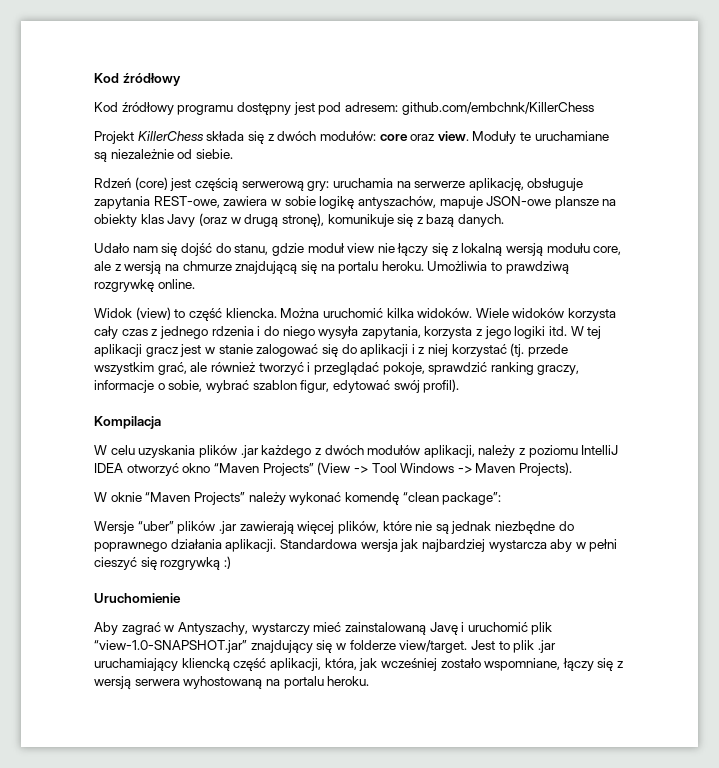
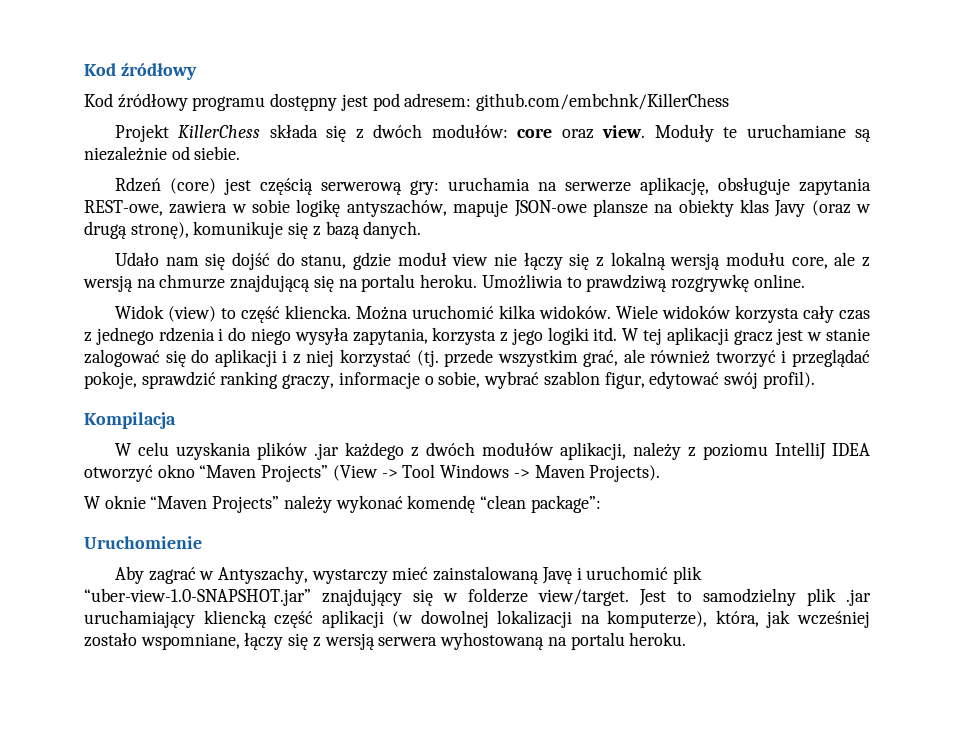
- Wersje “uber” plików .jar zawierają więcej plików, które nie są jednak niezbędne do poprawnego działania aplikacji. Standardowa wersja jak najbardziej wystarcza aby w pełni cieszyć się rozgrywką :)
- Aby zagrać w Antyszachy, wystarczy mieć zainstalowaną Javę i uruchomić plik “view-1.0-SNAPSHOT.jar” znajdujący się w folderze view/target.
+ Aby zagrać w Antyszachy, wystarczy mieć zainstalowaną Javę i uruchomić plik “uber-view-1.0-SNAPSHOT.jar” znajdujący się w folderze view/target.
- Jest to plik .jar uruchamiający kliencką część aplikacji, która, jak wcześniej zostało wspomniane, łączy się z wersją serwera wyhostowaną na portalu heroku.
+ Jest to samodzielny plik .jar uruchamiający kliencką część aplikacji (w dowolnej lokalizacji na komputerze), która, jak wcześniej zostało wspomniane, łączy się z wersją serwera wyhostowaną na portalu heroku.

